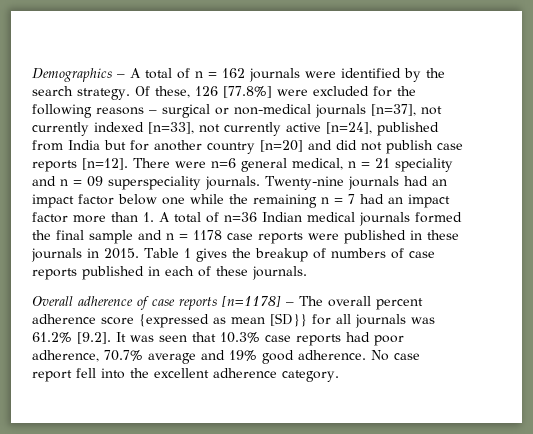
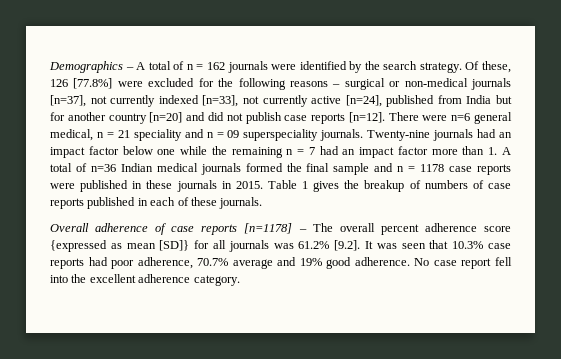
- Overall adherence of case reports [n=1178] – The overall percent adherence score {expressed as mean [SD}} for all journals was 61.2% [9.2]. It was seen that 10.3% case reports had poor adherence, 70.7% average and 19% good adherence.
+ Overall adherence of case reports [n=1178] – The overall percent adherence score {expressed as mean [SD]} for all journals was 61.2% [9.2]. It was seen that 10.3% case reports had poor adherence, 70.7% average and 19% good adherence.

